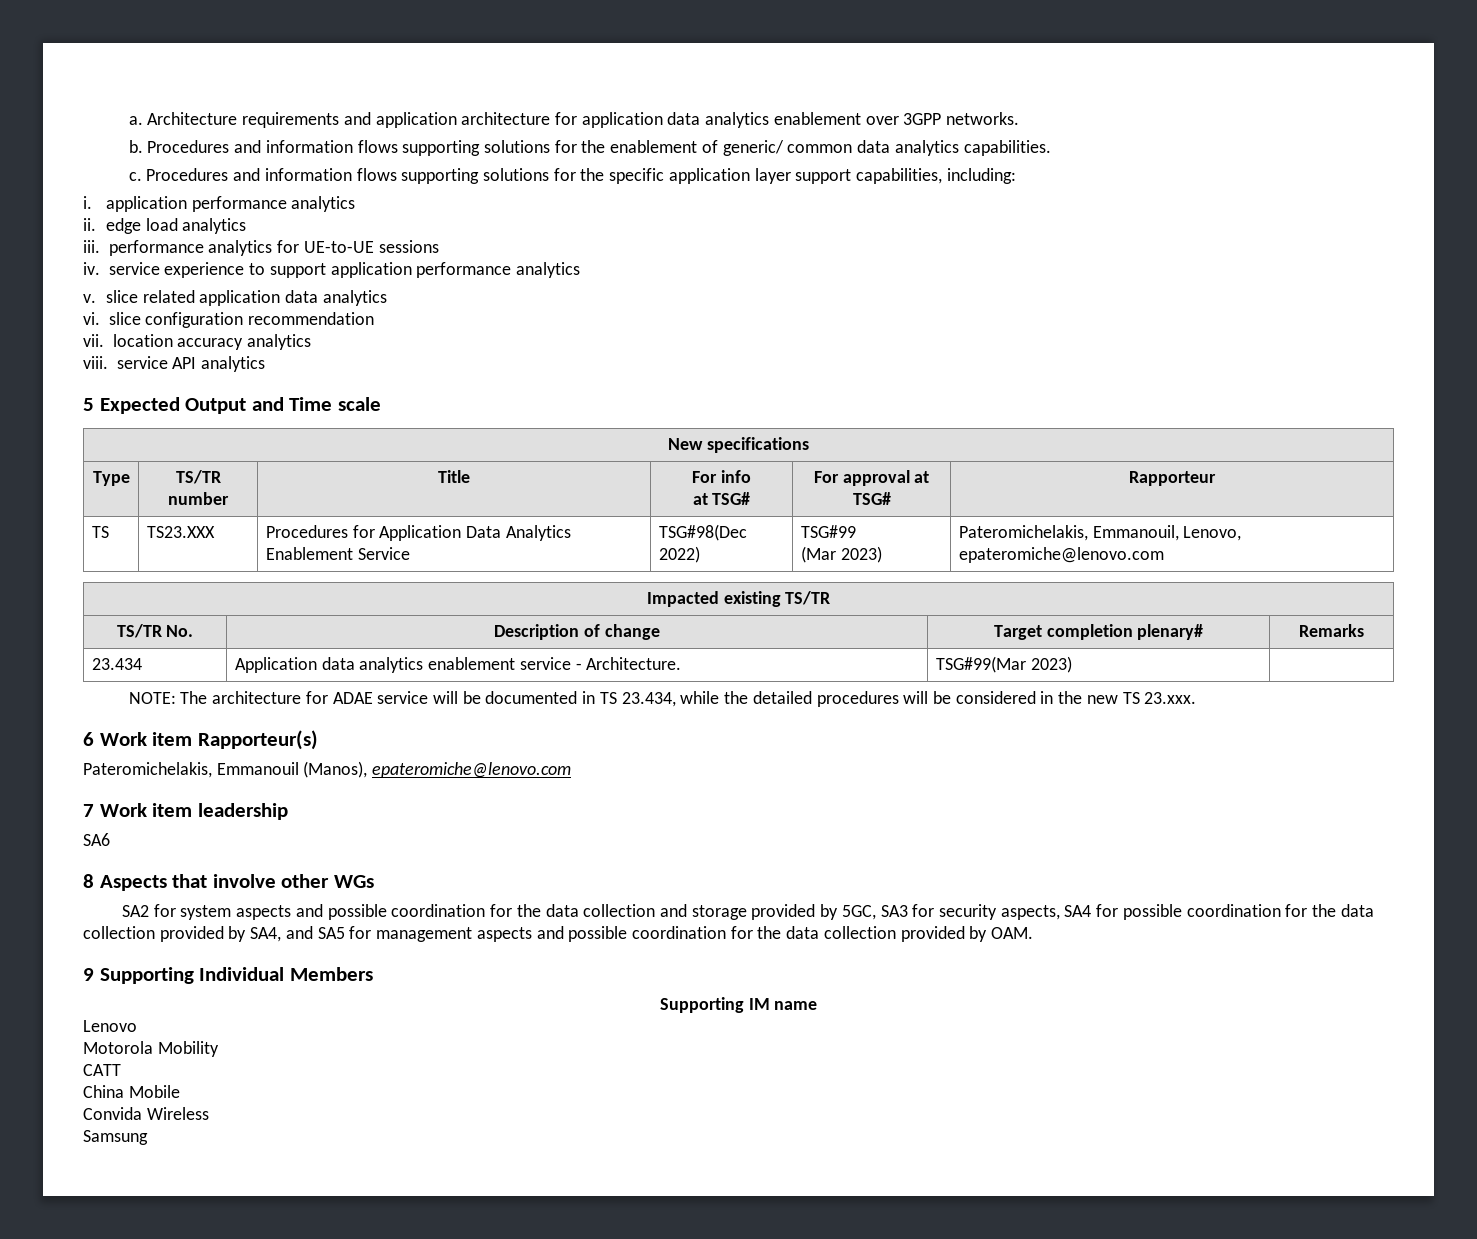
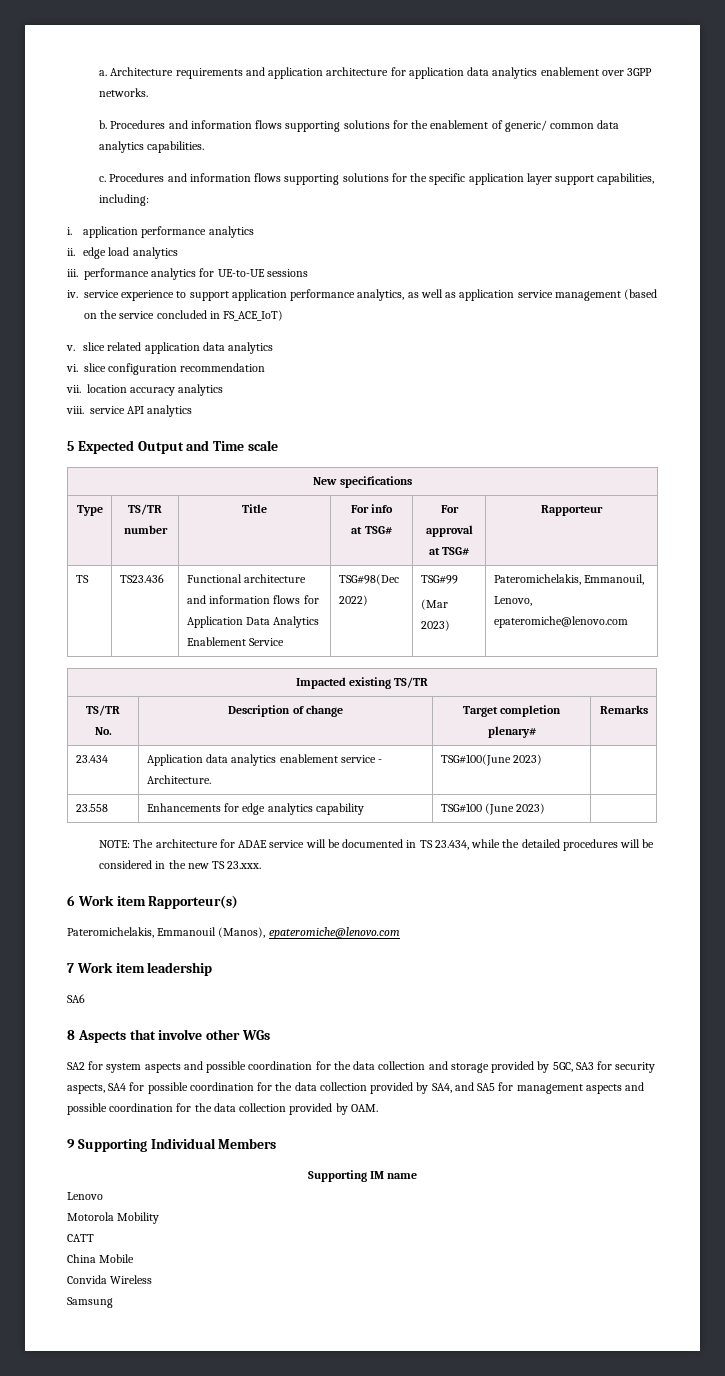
- iv. service experience to support application performance analytics
+ iv. service experience to support application performance analytics, as well as application service management (based on the service concluded in FS_ACE_IoT)
- TS | TS23.XXX | Procedures for Application Data Analytics Enablement Service | TSG#98(Dec 2022) | TSG#99
+ TS | TS23.436 | Functional architecture and information flows for Application Data Analytics Enablement Service | TSG#98(Dec 2022) | TSG#99
- 23.434 | Application data analytics enablement service - Architecture. | TSG#99(Mar 2023) |
+ 23.434 | Application data analytics enablement service - Architecture. | TSG#100(June 2023) |
+ 23.558 | Enhancements for edge analytics capability | TSG#100 (June 2023) |

